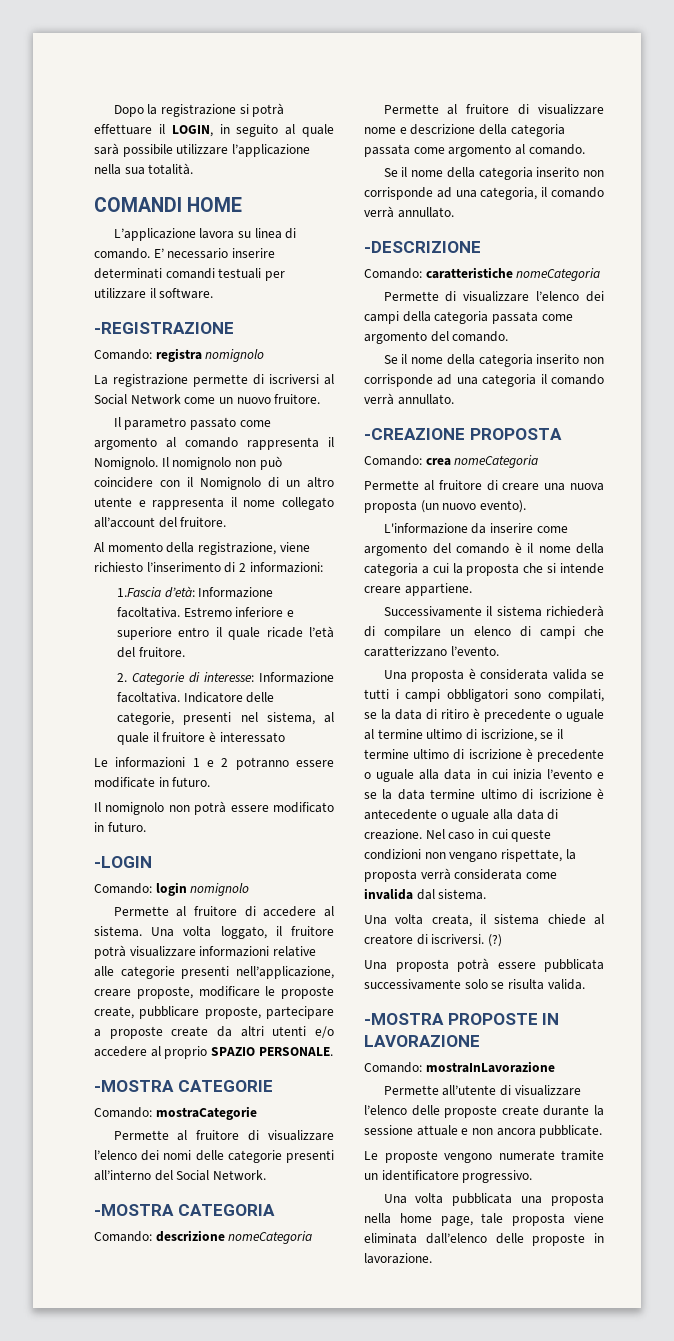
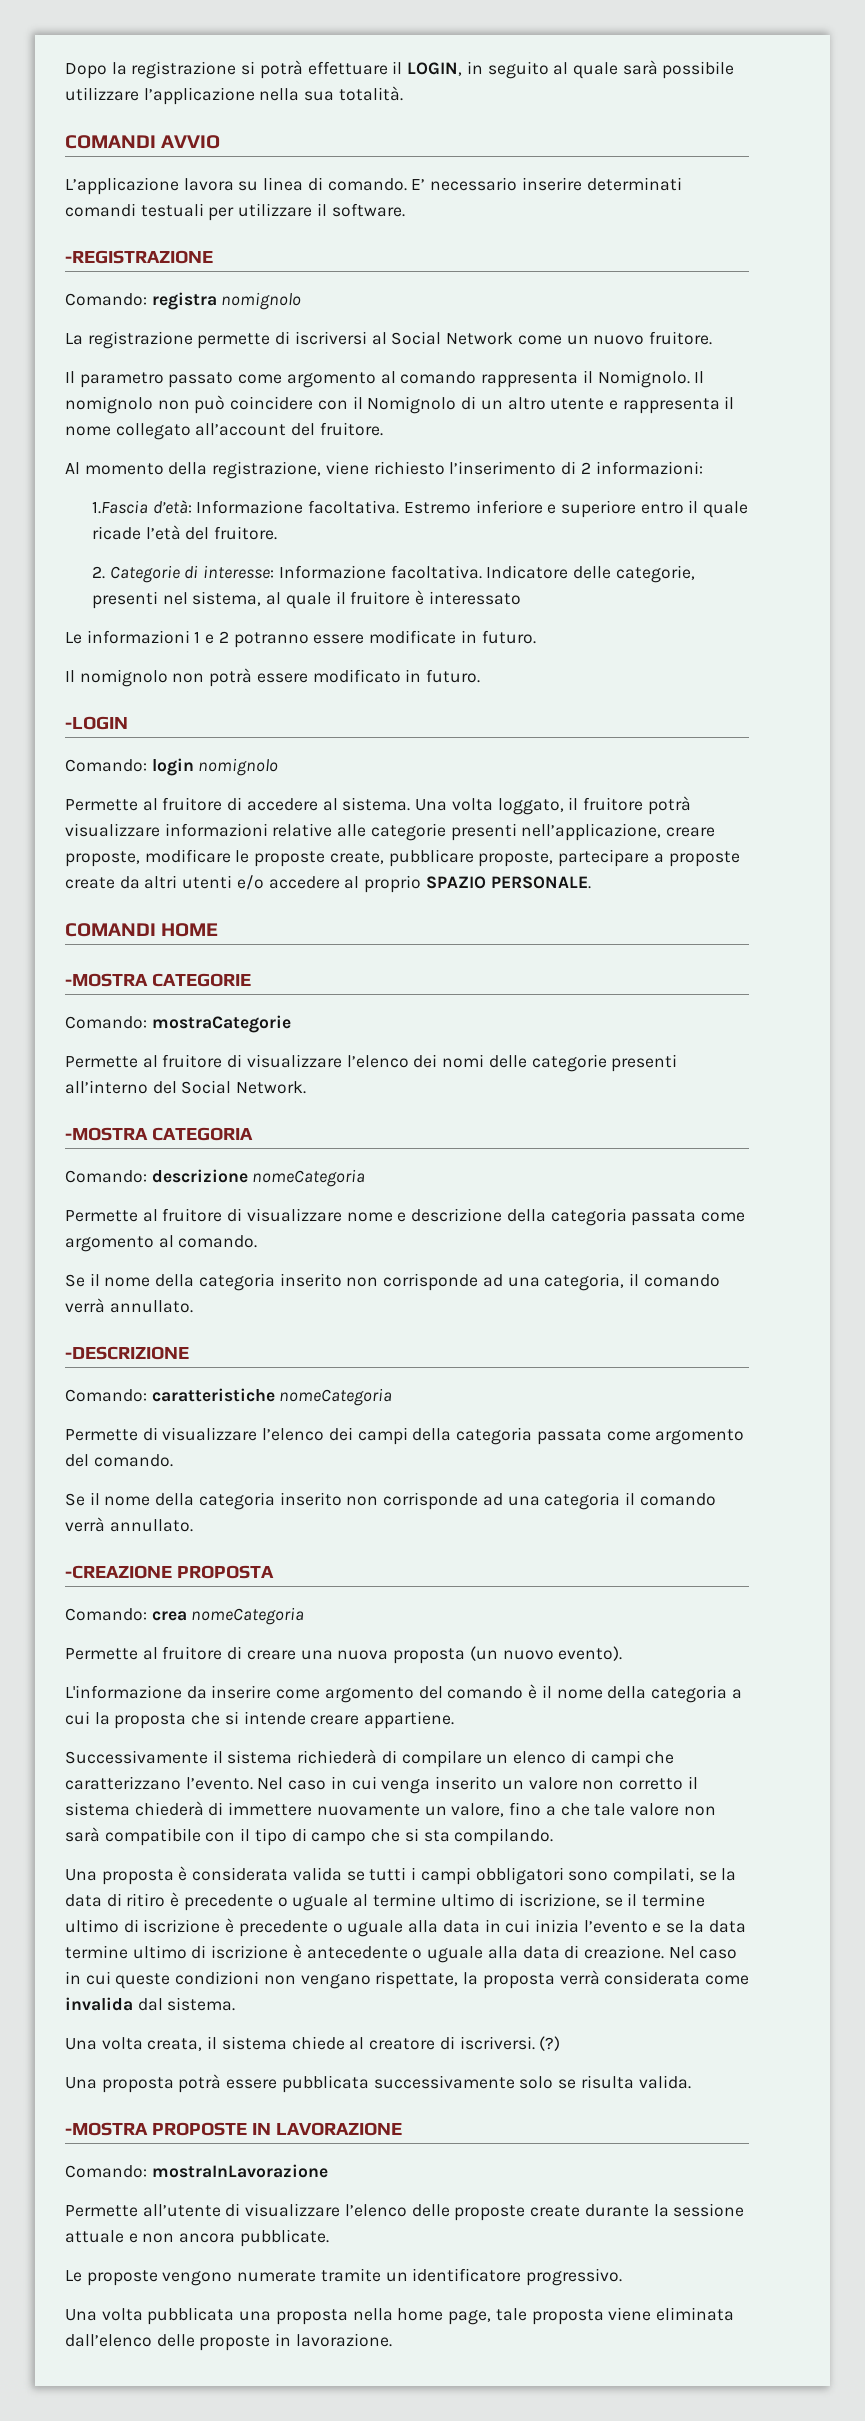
- COMANDI HOME
+ COMANDI AVVIO
+ COMANDI HOME
+ Nel caso in cui venga inserito un valore non corretto il sistema chiederà di immettere nuovamente un valore, fino a che tale valore non sarà compatibile con il tipo di campo che si sta compilando.

